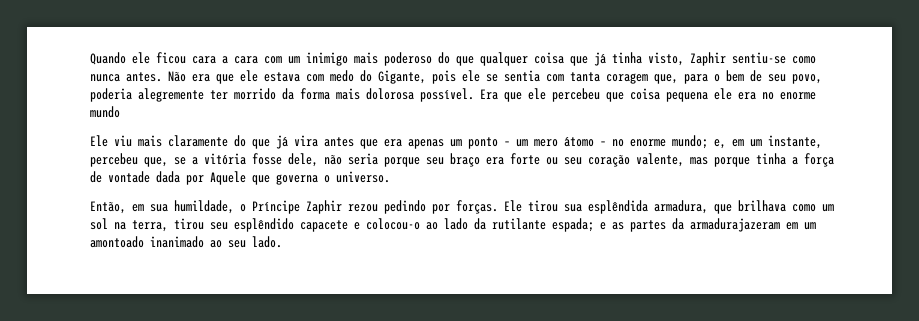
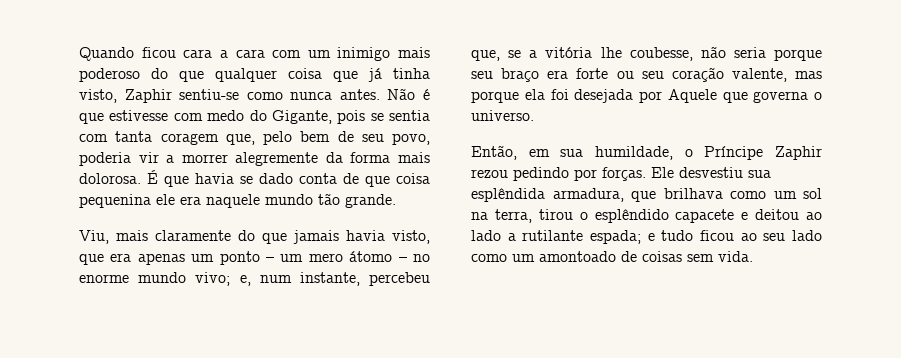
- Quando ele ficou cara a cara com um inimigo mais poderoso do que qualquer coisa que já tinha visto, Zaphir sentiu-se como nunca antes.
+ Quando ficou cara a cara com um inimigo mais poderoso do que qualquer coisa que já tinha visto, Zaphir sentiu-se como nunca antes.
- Não era que ele estava com medo do Gigante, pois ele se sentia com tanta coragem que, para o bem de seu povo, poderia alegremente ter morrido da forma mais dolorosa possível. Era que ele percebeu que coisa pequena ele era no enorme mundo
- Ele viu mais claramente do que já vira antes que era apenas um ponto – um mero átomo – no enorme mundo; e, em um instante, percebeu que, se a vitória fosse dele, não seria porque seu braço era forte ou seu coração valente, mas porque tinha a força de vontade dada por Aquele que governa o universo.
+ Não é que estivesse com medo do Gigante, pois se sentia com tanta coragem que, pelo bem de seu povo, poderia vir a morrer alegremente da forma mais dolorosa. É que havia se dado conta de que coisa pequenina ele era naquele mundo tão grande.
+ Viu, mais claramente do que jamais havia visto, que era apenas um ponto – um mero átomo – no enorme mundo vivo; e, num instante, percebeu que, se a vitória lhe coubesse, não seria porque seu braço era forte ou seu coração valente, mas porque ela foi desejada por Aquele que governa o universo.
- Ele tirou sua esplêndida armadura, que brilhava como um sol na terra, tirou seu esplêndido capacete e colocou-o ao lado da rutilante espada; e as partes da armadurajazeram em um amontoado inanimado ao seu lado.
+ Ele desvestiu sua esplêndida armadura, que brilhava como um sol na terra, tirou o esplêndido capacete e deitou ao lado a rutilante espada; e tudo ficou ao seu lado como um amontoado de coisas sem vida.

